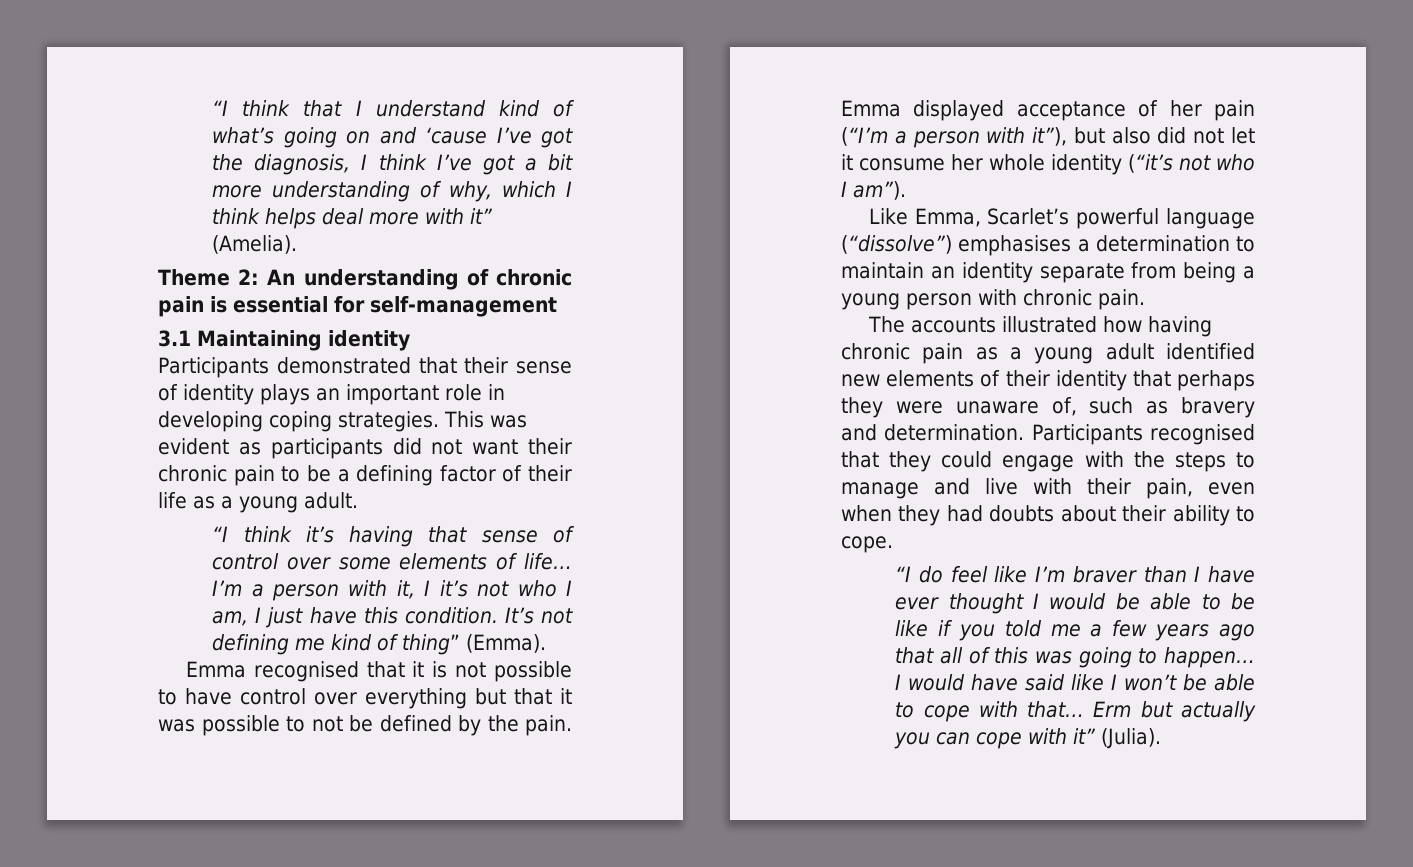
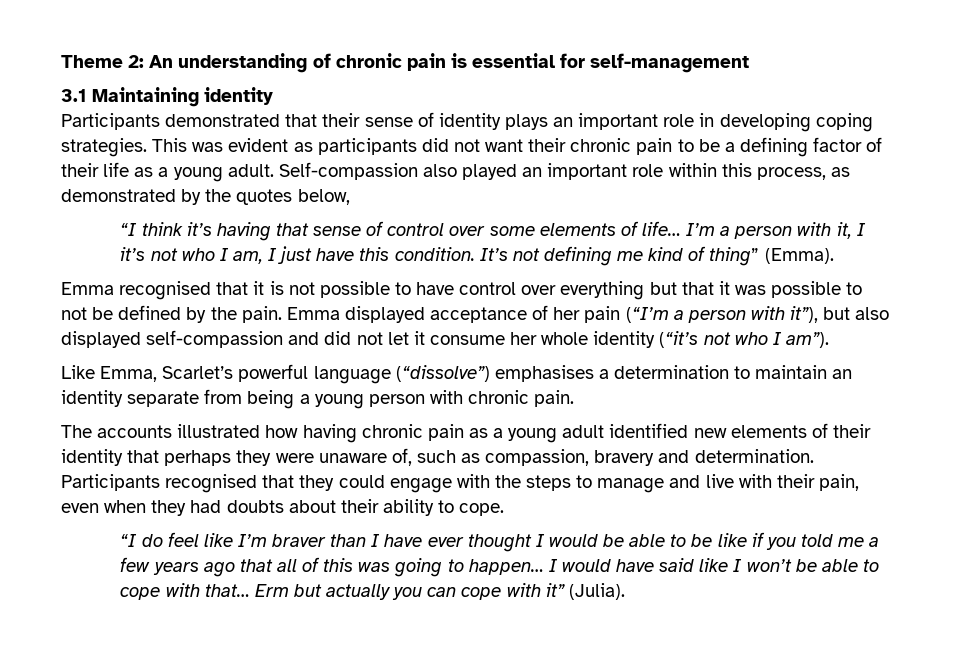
- “I think that I understand kind of what’s going on and ‘cause I’ve got the diagnosis, I think I’ve got a bit more understanding of why, which I think helps deal more with it” (Amelia).
+ Self-compassion also played an important role within this process, as demonstrated by the quotes below,
- Emma displayed acceptance of her pain (“I’m a person with it”), but also did not let it consume her whole identity (“it’s not who I am”).
+ Emma displayed acceptance of her pain (“I’m a person with it”), but also displayed self-compassion and did not let it consume her whole identity (“it’s not who I am”).
- The accounts illustrated how having chronic pain as a young adult identified new elements of their identity that perhaps they were unaware of, such as bravery and determination.
+ The accounts illustrated how having chronic pain as a young adult identified new elements of their identity that perhaps they were unaware of, such as compassion, bravery and determination.

